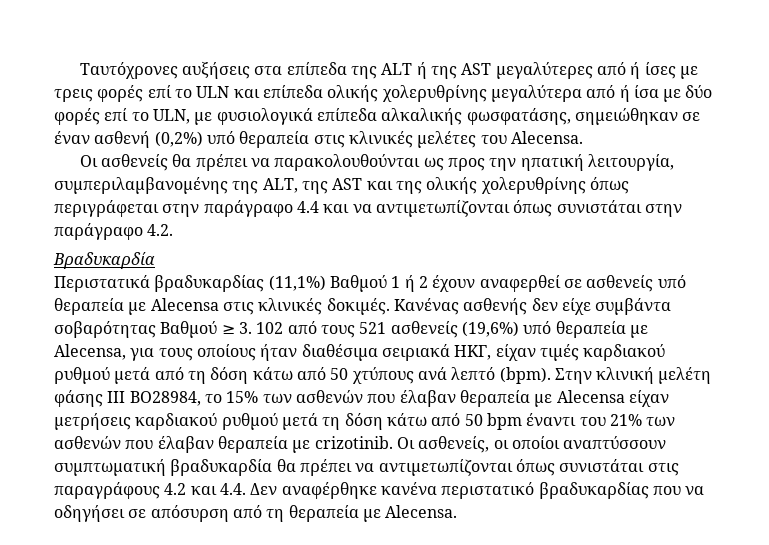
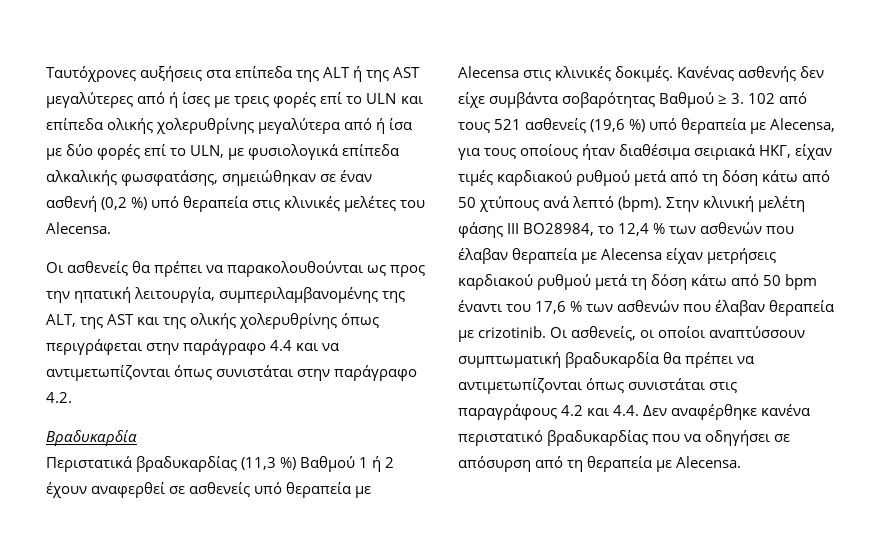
- Ταυτόχρονες αυξήσεις στα επίπεδα της ALT ή της AST μεγαλύτερες από ή ίσες με τρεις φορές επί το ULN και επίπεδα ολικής χολερυθρίνης μεγαλύτερα από ή ίσα με δύο φορές επί το ULN, με φυσιολογικά επίπεδα αλκαλικής φωσφατάσης, σημειώθηκαν σε έναν ασθενή (0,2%) υπό θεραπεία στις κλινικές μελέτες του Alecensa.
+ Ταυτόχρονες αυξήσεις στα επίπεδα της ALT ή της AST μεγαλύτερες από ή ίσες με τρεις φορές επί το ULN και επίπεδα ολικής χολερυθρίνης μεγαλύτερα από ή ίσα με δύο φορές επί το ULN, με φυσιολογικά επίπεδα αλκαλικής φωσφατάσης, σημειώθηκαν σε έναν ασθενή (0,2 %) υπό θεραπεία στις κλινικές μελέτες του Alecensa.
- Περιστατικά βραδυκαρδίας (11,1%) Βαθμού 1 ή 2 έχουν αναφερθεί σε ασθενείς υπό θεραπεία με Alecensa στις κλινικές δοκιμές.
+ Περιστατικά βραδυκαρδίας (11,3 %) Βαθμού 1 ή 2 έχουν αναφερθεί σε ασθενείς υπό θεραπεία με Alecensa στις κλινικές δοκιμές.
- Κανένας ασθενής δεν είχε συμβάντα σοβαρότητας Βαθμού ≥ 3. 102 από τους 521 ασθενείς (19,6%) υπό θεραπεία με Alecensa, για τους οποίους ήταν διαθέσιμα σειριακά ΗΚΓ, είχαν τιμές καρδιακού ρυθμού μετά από τη δόση κάτω από 50 χτύπους ανά λεπτό (bpm).
+ Κανένας ασθενής δεν είχε συμβάντα σοβαρότητας Βαθμού ≥ 3. 102 από τους 521 ασθενείς (19,6 %) υπό θεραπεία με Alecensa, για τους οποίους ήταν διαθέσιμα σειριακά ΗΚΓ, είχαν τιμές καρδιακού ρυθμού μετά από τη δόση κάτω από 50 χτύπους ανά λεπτό (bpm).
- Στην κλινική μελέτη φάσης III BO28984, το 15% των ασθενών που έλαβαν θεραπεία με Alecensa είχαν μετρήσεις καρδιακού ρυθμού μετά τη δόση κάτω από 50 bpm έναντι του 21% των ασθενών που έλαβαν θεραπεία με crizotinib.
+ Στην κλινική μελέτη φάσης III BO28984, το 12,4 % των ασθενών που έλαβαν θεραπεία με Alecensa είχαν μετρήσεις καρδιακού ρυθμού μετά τη δόση κάτω από 50 bpm έναντι του 17,6 % των ασθενών που έλαβαν θεραπεία με crizotinib.

